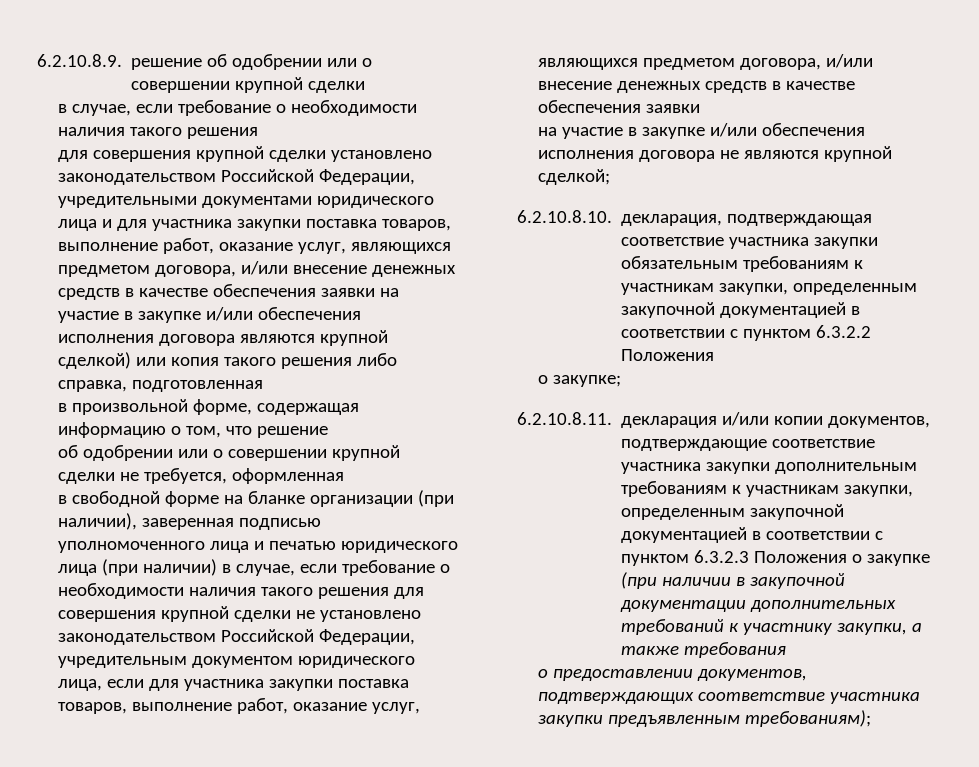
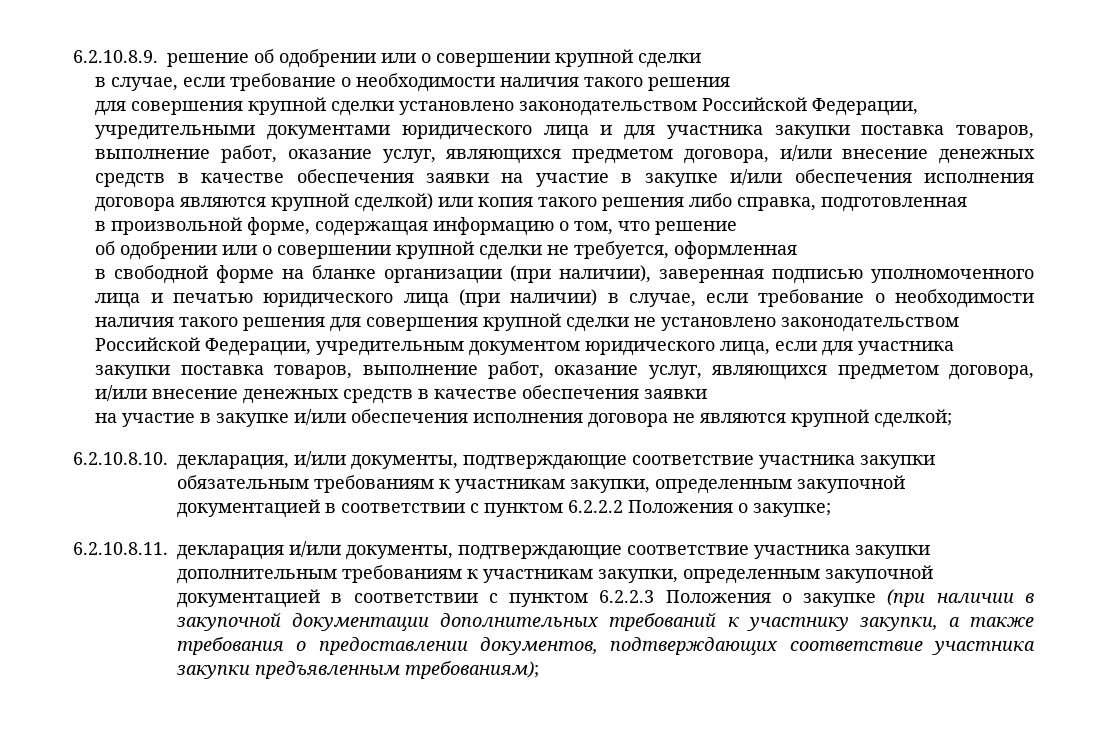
- 6.2.10.8.10. декларация, подтверждающая соответствие участника закупки обязательным требованиям к участникам закупки, определенным закупочной документацией в соответствии с пунктом 6.3.2.2 Положения
- о закупке;
+ 6.2.10.8.10. декларация, и/или документы, подтверждающие соответствие участника закупки обязательным требованиям к участникам закупки, определенным закупочной документацией в соответствии с пунктом 6.2.2.2 Положения о закупке;
- 6.2.10.8.11. декларация и/или копии документов, подтверждающие соответствие участника закупки дополнительным требованиям к участникам закупки, определенным закупочной документацией в соответствии с пунктом 6.3.2.3 Положения о закупке (при наличии в закупочной документации дополнительных требований к участнику закупки, а также требования
- о предоставлении документов, подтверждающих соответствие участника закупки предъявленным требованиям);
+ 6.2.10.8.11. декларация и/или документы, подтверждающие соответствие участника закупки дополнительным требованиям к участникам закупки, определенным закупочной документацией в соответствии с пунктом 6.2.2.3 Положения о закупке (при наличии в закупочной документации дополнительных требований к участнику закупки, а также требования о предоставлении документов, подтверждающих соответствие участника закупки предъявленным требованиям);

